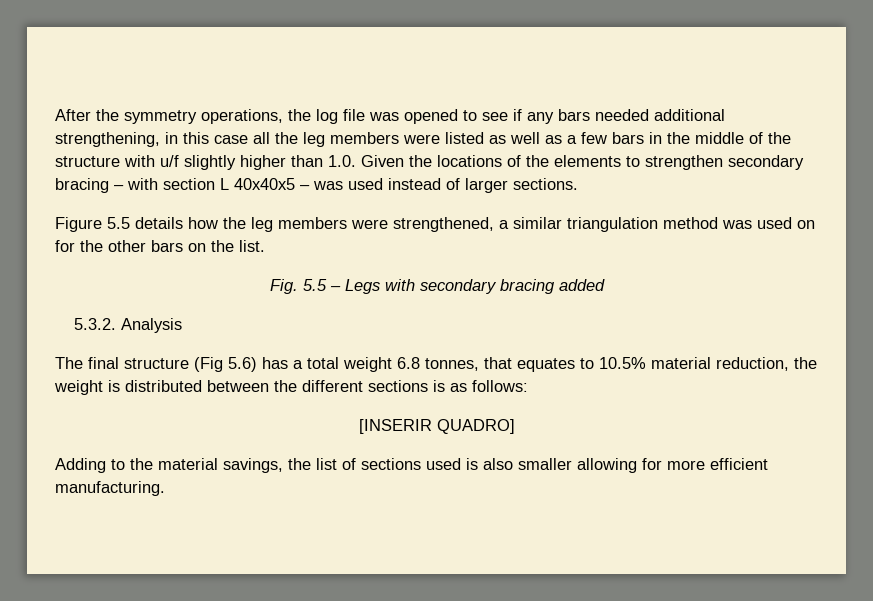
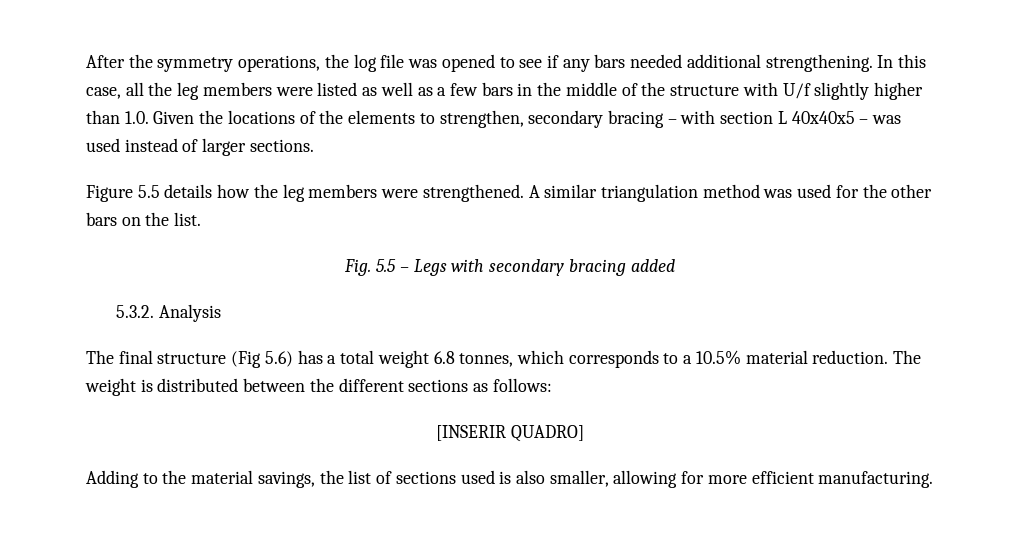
- After the symmetry operations, the log file was opened to see if any bars needed additional strengthening, in this case all the leg members were listed as well as a few bars in the middle of the structure with u/f slightly higher than 1.0. Given the locations of the elements to strengthen secondary bracing – with section L 40x40x5 – was used instead of larger sections.
+ After the symmetry operations, the log file was opened to see if any bars needed additional strengthening. In this case, all the leg members were listed as well as a few bars in the middle of the structure with U/f slightly higher than 1.0. Given the locations of the elements to strengthen, secondary bracing – with section L 40x40x5 – was used instead of larger sections.
- Figure 5.5 details how the leg members were strengthened, a similar triangulation method was used on for the other bars on the list.
+ Figure 5.5 details how the leg members were strengthened. A similar triangulation method was used for the other bars on the list.
- The final structure (Fig 5.6) has a total weight 6.8 tonnes, that equates to 10.5% material reduction, the weight is distributed between the different sections is as follows:
+ The final structure (Fig 5.6) has a total weight 6.8 tonnes, which corresponds to a 10.5% material reduction. The weight is distributed between the different sections as follows:
- Adding to the material savings, the list of sections used is also smaller allowing for more efficient manufacturing.
+ Adding to the material savings, the list of sections used is also smaller, allowing for more efficient manufacturing.

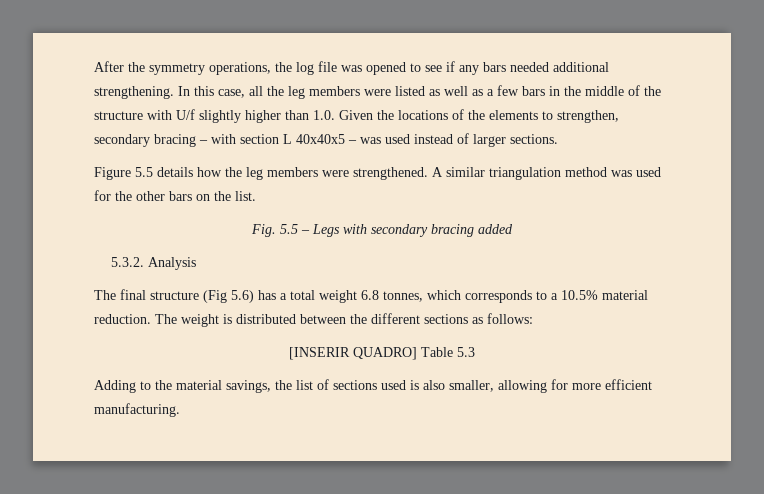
- [INSERIR QUADRO]
+ [INSERIR QUADRO] Table 5.3

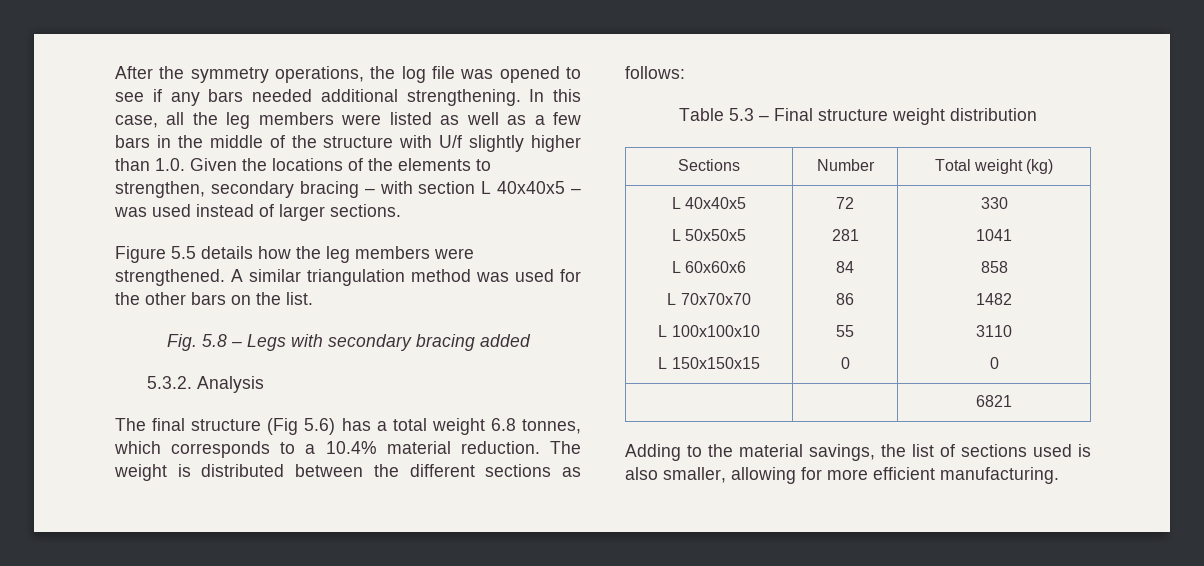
- Fig. 5.5 – Legs with secondary bracing added
+ Fig. 5.8 – Legs with secondary bracing added
- The final structure (Fig 5.6) has a total weight 6.8 tonnes, which corresponds to a 10.5% material reduction.
+ The final structure (Fig 5.6) has a total weight 6.8 tonnes, which corresponds to a 10.4% material reduction.
- [INSERIR QUADRO] Table 5.3
+ Table 5.3 – Final structure weight distribution
+ Sections | Number | Total weight (kg)
+ L 40x40x5
+ L 50x50x5
+ L 60x60x6
+ L 70x70x70
+ L 100x100x10
+ L 150x150x15 | 72
+ 281
+ 84
+ 86
+ 55
+ 0 | 330
+ 1041
+ 858
+ 1482
+ 3110
+ 0
+ | | 6821

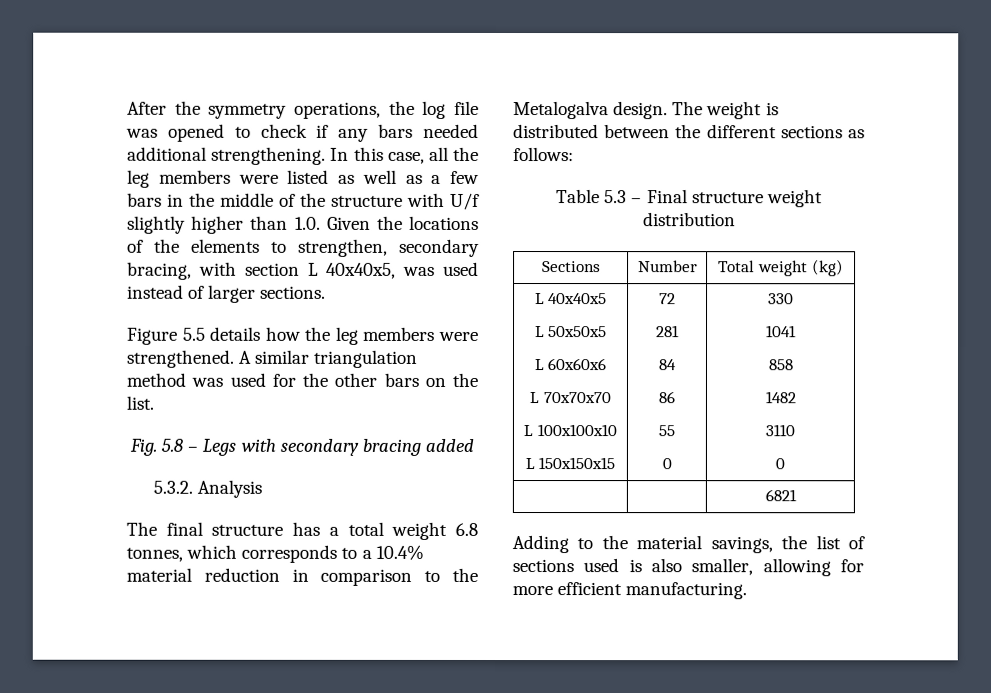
- After the symmetry operations, the log file was opened to see if any bars needed additional strengthening.
+ After the symmetry operations, the log file was opened to check if any bars needed additional strengthening.
- In this case, all the leg members were listed as well as a few bars in the middle of the structure with U/f slightly higher than 1.0. Given the locations of the elements to strengthen, secondary bracing – with section L 40x40x5 – was used instead of larger sections.
+ In this case, all the leg members were listed as well as a few bars in the middle of the structure with U/f slightly higher than 1.0. Given the locations of the elements to strengthen, secondary bracing, with section L 40x40x5, was used instead of larger sections.
- The final structure (Fig 5.6) has a total weight 6.8 tonnes, which corresponds to a 10.4% material reduction.
+ The final structure has a total weight 6.8 tonnes, which corresponds to a 10.4% material reduction in comparison to the Metalogalva design.

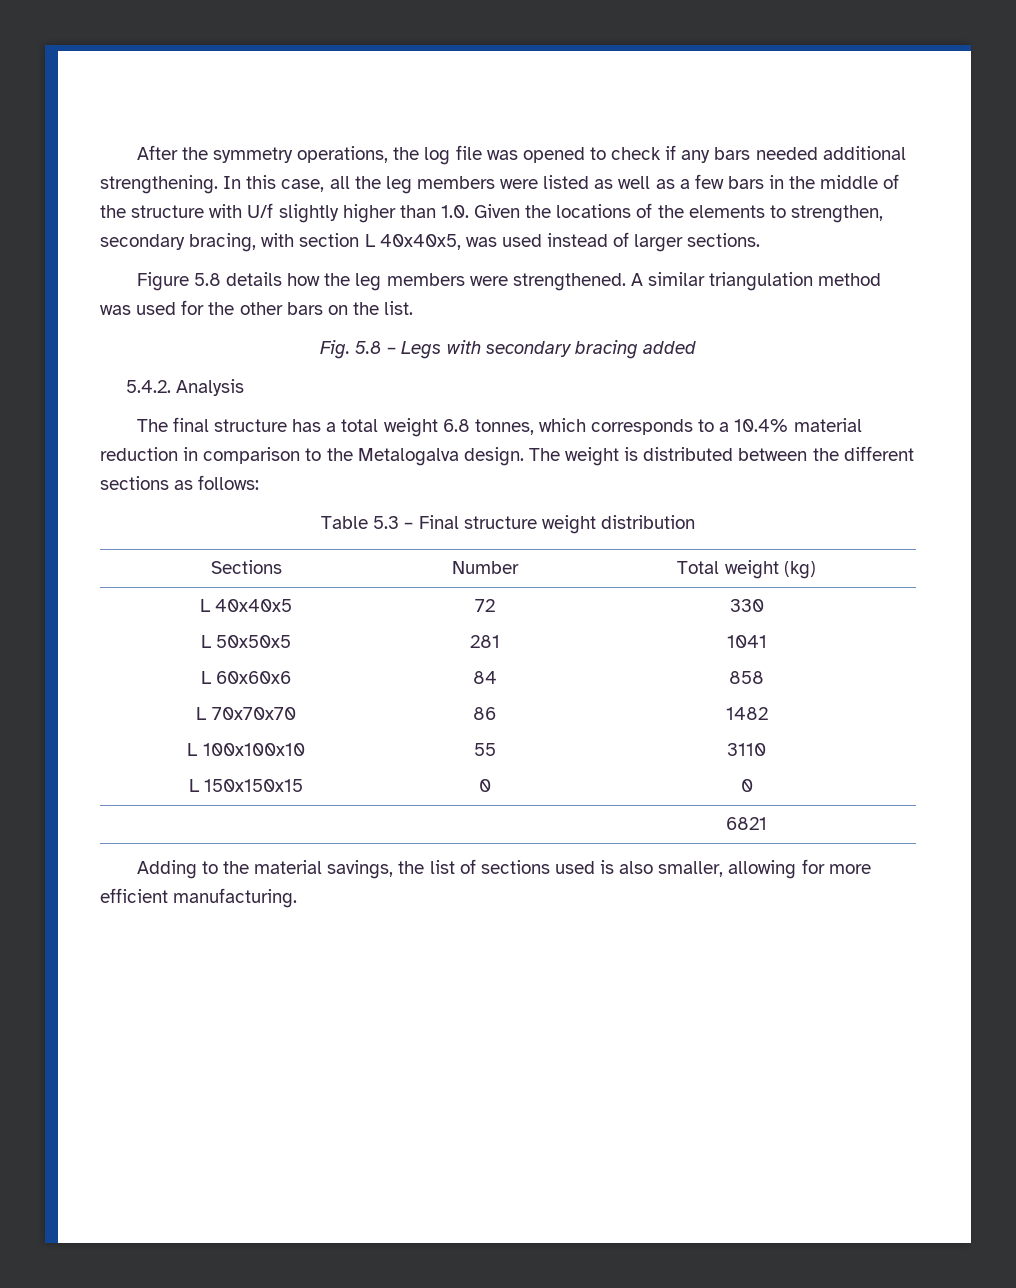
- Figure 5.5 details how the leg members were strengthened.
+ Figure 5.8 details how the leg members were strengthened.
- 5.3.2. Analysis
+ 5.4.2. Analysis

